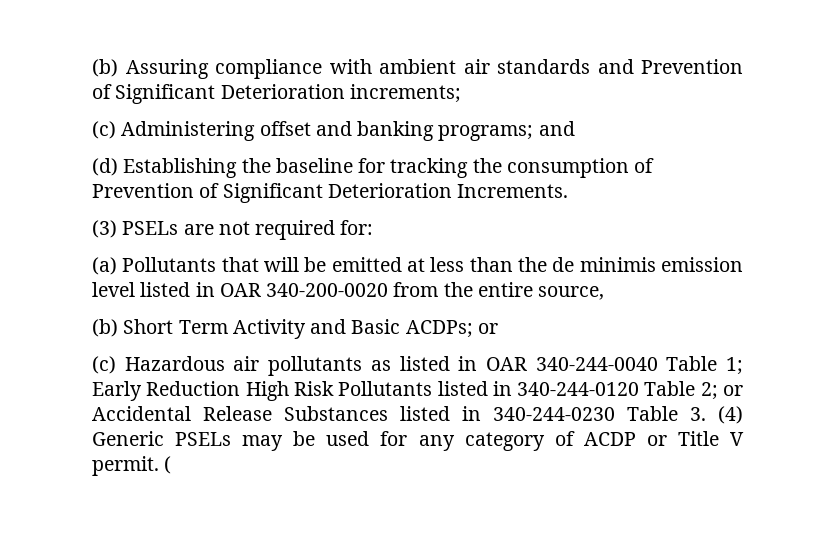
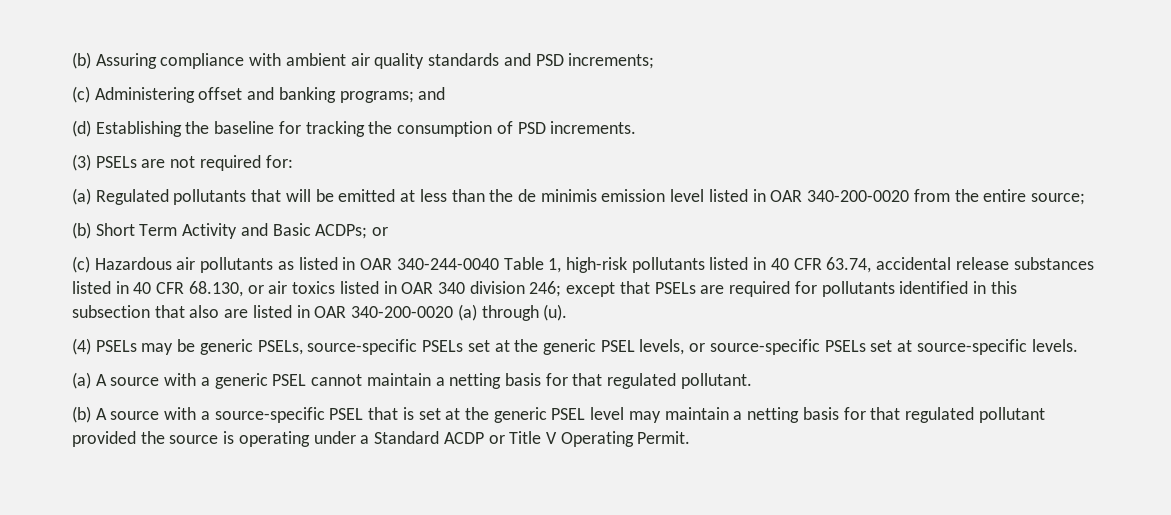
- (b) Assuring compliance with ambient air standards and Prevention of Significant Deterioration increments;
+ (b) Assuring compliance with ambient air quality standards and PSD increments;
- (d) Establishing the baseline for tracking the consumption of Prevention of Significant Deterioration Increments.
+ (d) Establishing the baseline for tracking the consumption of PSD increments.
- (a) Pollutants that will be emitted at less than the de minimis emission level listed in OAR 340-200-0020 from the entire source,
+ (a) Regulated pollutants that will be emitted at less than the de minimis emission level listed in OAR 340-200-0020 from the entire source;
- (c) Hazardous air pollutants as listed in OAR 340-244-0040 Table 1; Early Reduction High Risk Pollutants listed in 340-244-0120 Table 2; or Accidental Release Substances listed in 340-244-0230 Table 3. (4) Generic PSELs may be used for any category of ACDP or Title V permit. (
+ (c) Hazardous air pollutants as listed in OAR 340-244-0040 Table 1, high-risk pollutants listed in 40 CFR 63.74, accidental release substances listed in 40 CFR 68.130, or air toxics listed in OAR 340 division 246; except that PSELs are required for pollutants identified in this subsection that also are listed in OAR 340-200-0020 (a) through (u).
+ (4) PSELs may be generic PSELs, source-specific PSELs set at the generic PSEL levels, or source-specific PSELs set at source-specific levels.
+ (a) A source with a generic PSEL cannot maintain a netting basis for that regulated pollutant.
+ (b) A source with a source-specific PSEL that is set at the generic PSEL level may maintain a netting basis for that regulated pollutant provided the source is operating under a Standard ACDP or Title V Operating Permit.

